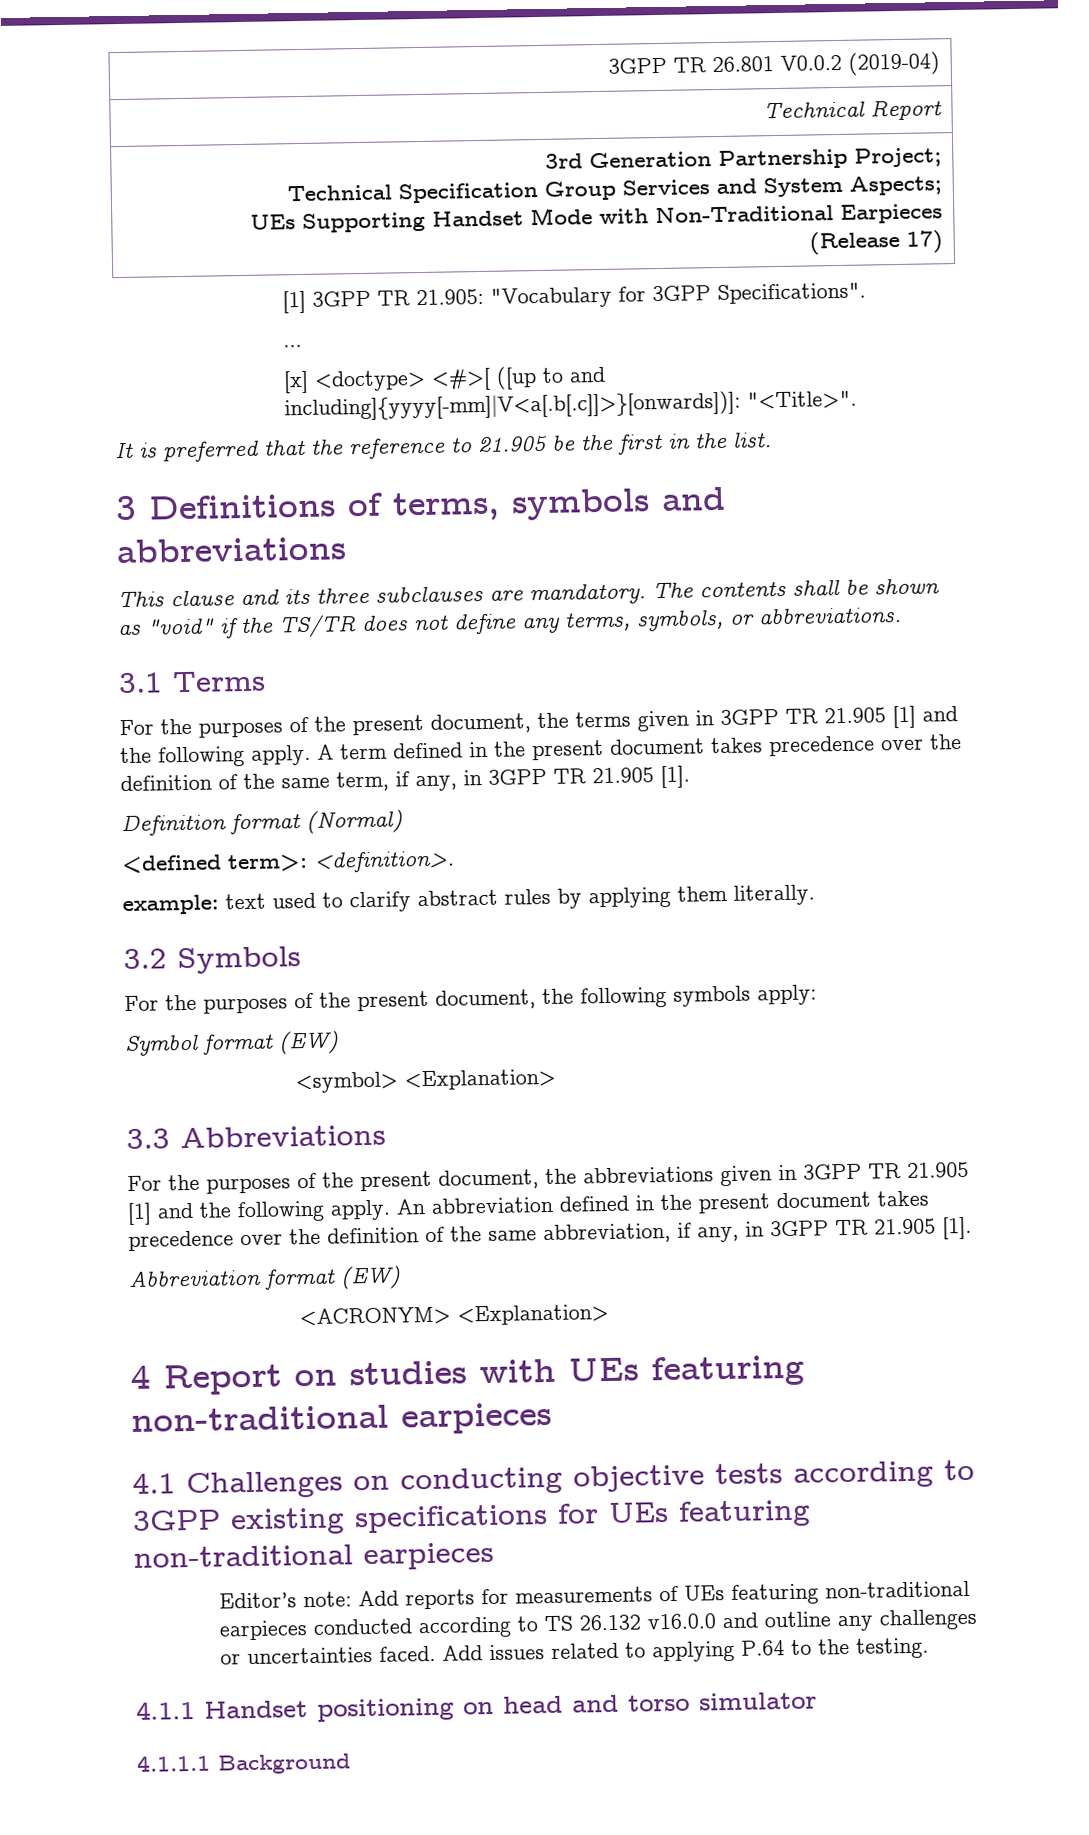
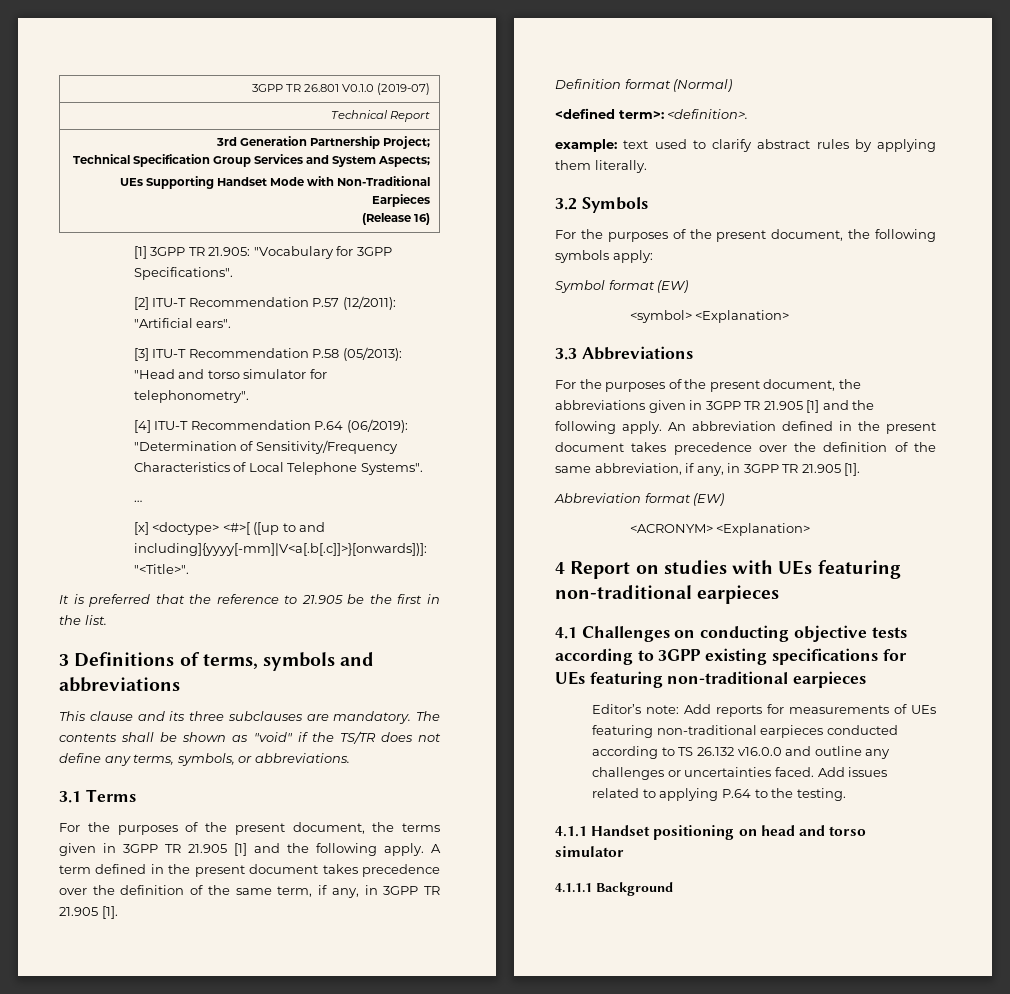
- 3GPP TR 26.801 V0.0.2 (2019-04)
+ 3GPP TR 26.801 V0.1.0 (2019-07)
  3rd Generation Partnership Project;
  Technical Specification Group Services and System Aspects;
  UEs Supporting Handset Mode with Non-Traditional Earpieces
- (Release 17)
+ (Release 16)
+ [2] ITU-T Recommendation P.57 (12/2011): "Artificial ears".
+ [3] ITU-T Recommendation P.58 (05/2013): "Head and torso simulator for telephonometry".
+ [4] ITU-T Recommendation P.64 (06/2019): "Determination of Sensitivity/Frequency Characteristics of Local Telephone Systems".

